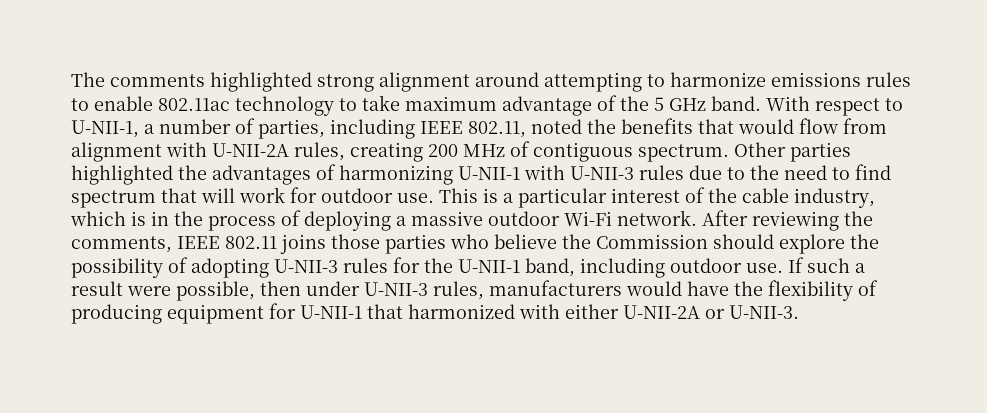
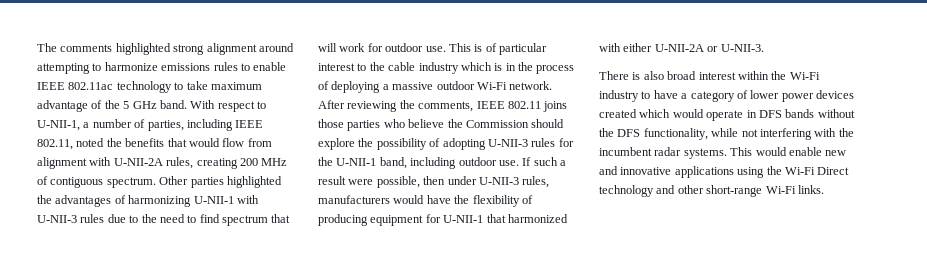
- The comments highlighted strong alignment around attempting to harmonize emissions rules to enable 802.11ac technology to take maximum advantage of the 5 GHz band.
+ The comments highlighted strong alignment around attempting to harmonize emissions rules to enable IEEE 802.11ac technology to take maximum advantage of the 5 GHz band.
- This is a particular interest of the cable industry, which is in the process of deploying a massive outdoor Wi-Fi network.
+ This is of particular interest to the cable industry which is in the process of deploying a massive outdoor Wi-Fi network.
+ There is also broad interest within the Wi-Fi industry to have a category of lower power devices created which would operate in DFS bands without the DFS functionality, while not interfering with the incumbent radar systems. This would enable new and innovative applications using the Wi-Fi Direct technology and other short-range Wi-Fi links.

